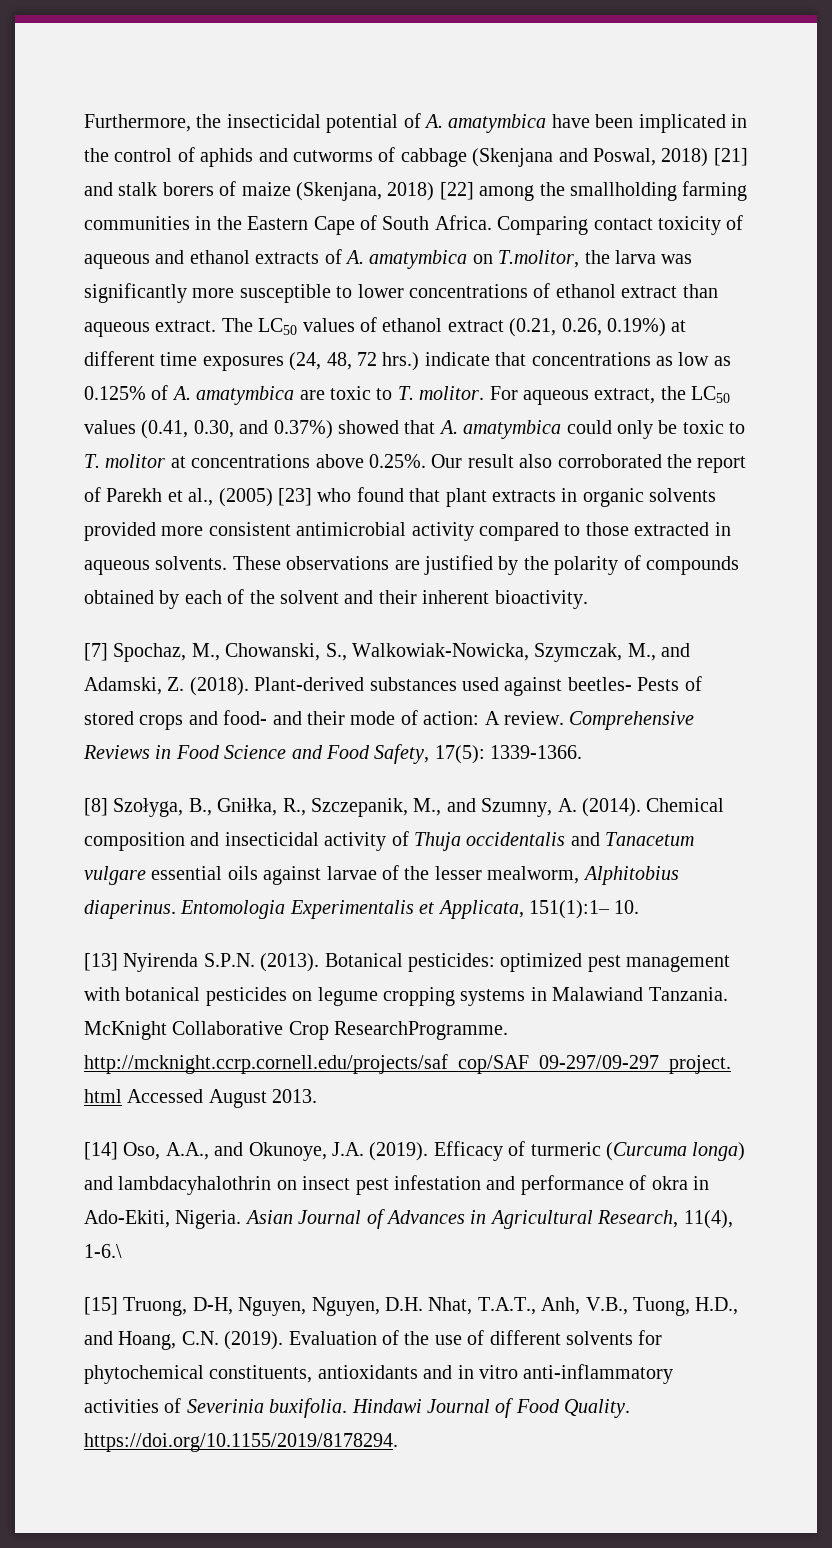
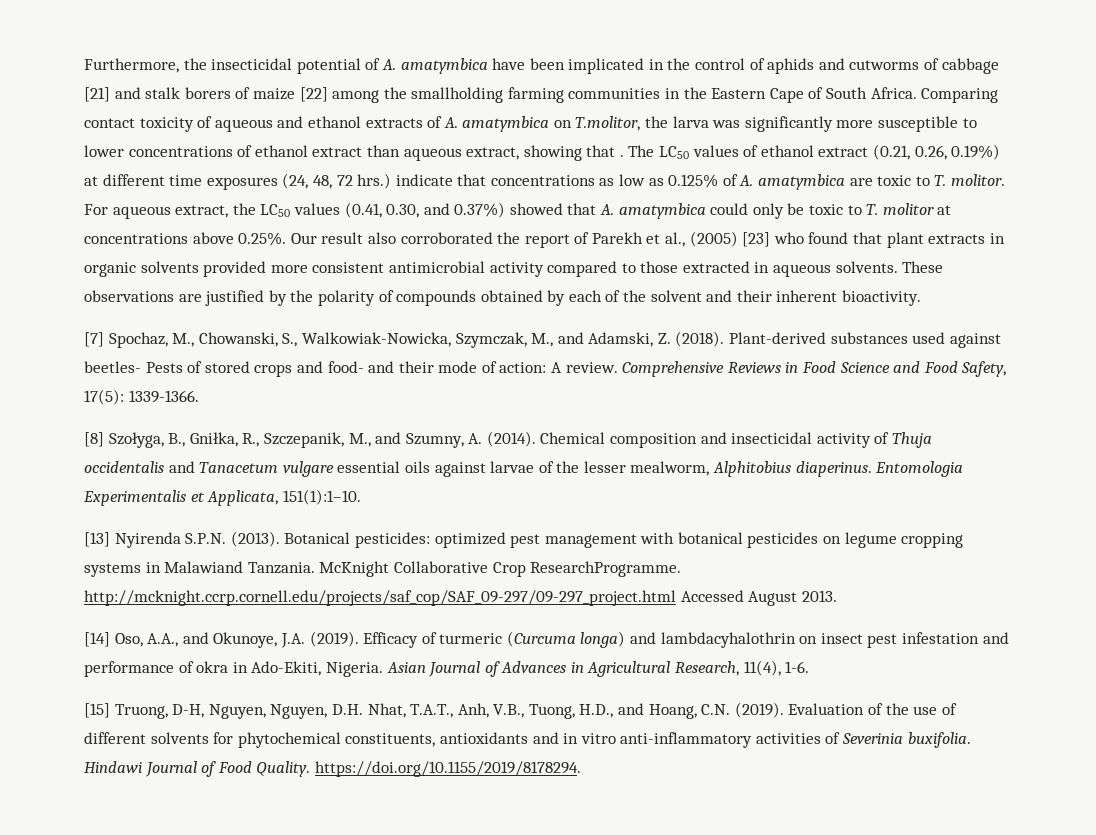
- Furthermore, the insecticidal potential of A. amatymbica have been implicated in the control of aphids and cutworms of cabbage (Skenjana and Poswal, 2018) [21] and stalk borers of maize (Skenjana, 2018) [22] among the smallholding farming communities in the Eastern Cape of South Africa.
+ Furthermore, the insecticidal potential of A. amatymbica have been implicated in the control of aphids and cutworms of cabbage [21] and stalk borers of maize [22] among the smallholding farming communities in the Eastern Cape of South Africa.
- Comparing contact toxicity of aqueous and ethanol extracts of A. amatymbica on T.molitor, the larva was significantly more susceptible to lower concentrations of ethanol extract than aqueous extract.
+ Comparing contact toxicity of aqueous and ethanol extracts of A. amatymbica on T.molitor, the larva was significantly more susceptible to lower concentrations of ethanol extract than aqueous extract, showing that .
- Entomologia Experimentalis et Applicata, 151(1):1– 10.
+ Entomologia Experimentalis et Applicata, 151(1):1–10.
- Asian Journal of Advances in Agricultural Research, 11(4), 1-6.\
+ Asian Journal of Advances in Agricultural Research, 11(4), 1-6.

